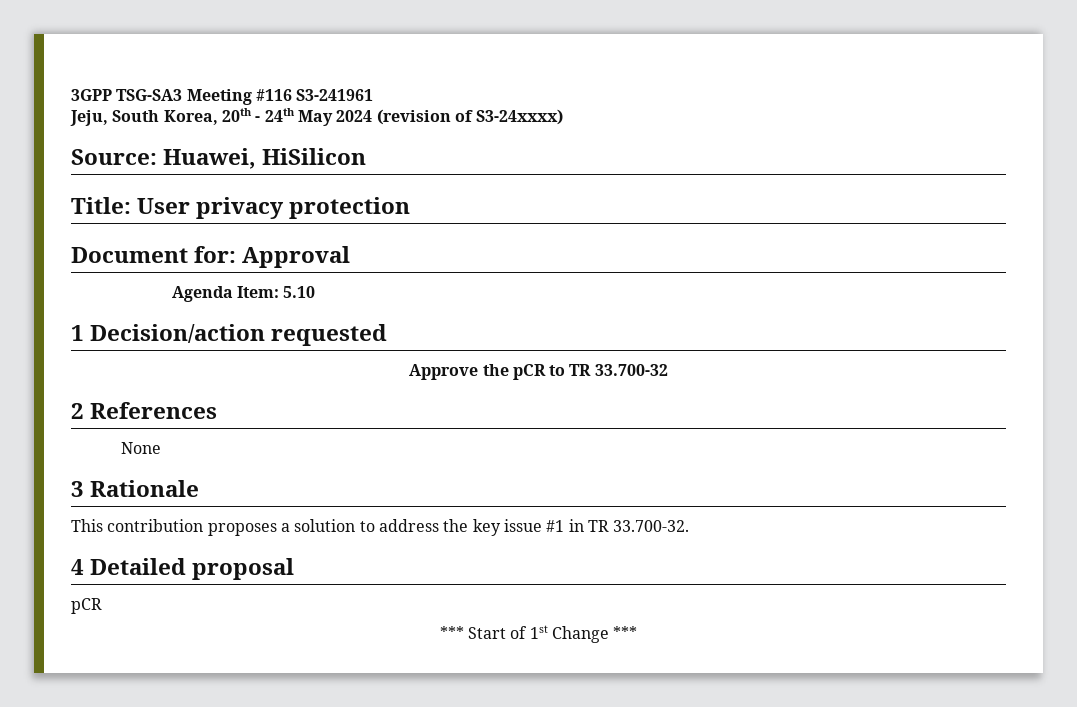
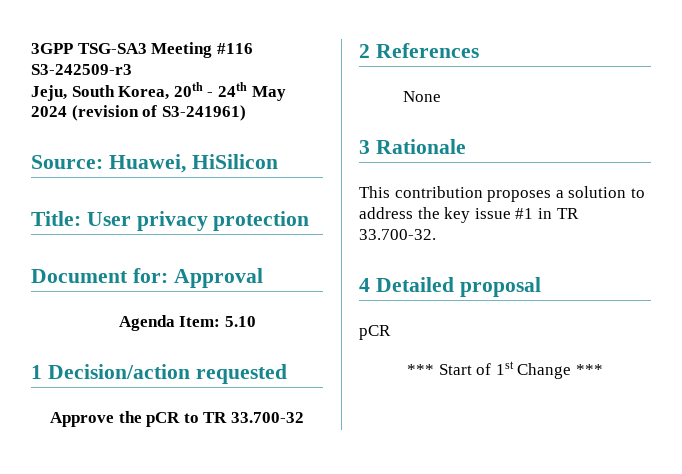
- 3GPP TSG-SA3 Meeting #116 S3-241961
+ 3GPP TSG-SA3 Meeting #116 S3-242509-r3
- Jeju, South Korea, 20th - 24th May 2024 (revision of S3-24xxxx)
+ Jeju, South Korea, 20th - 24th May 2024 (revision of S3-241961)

